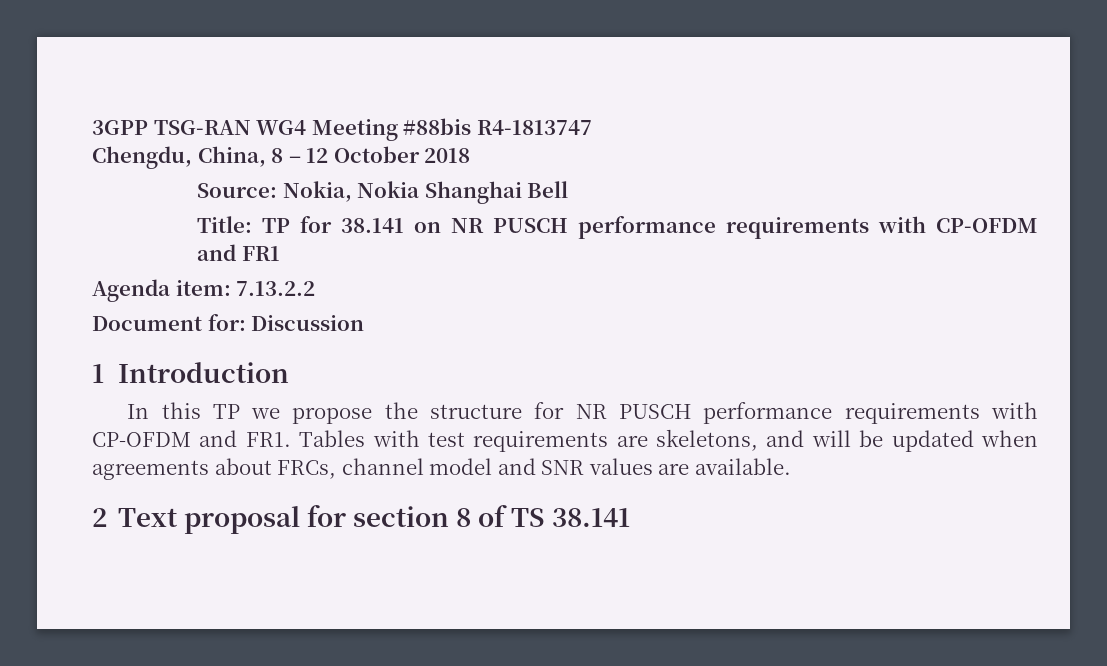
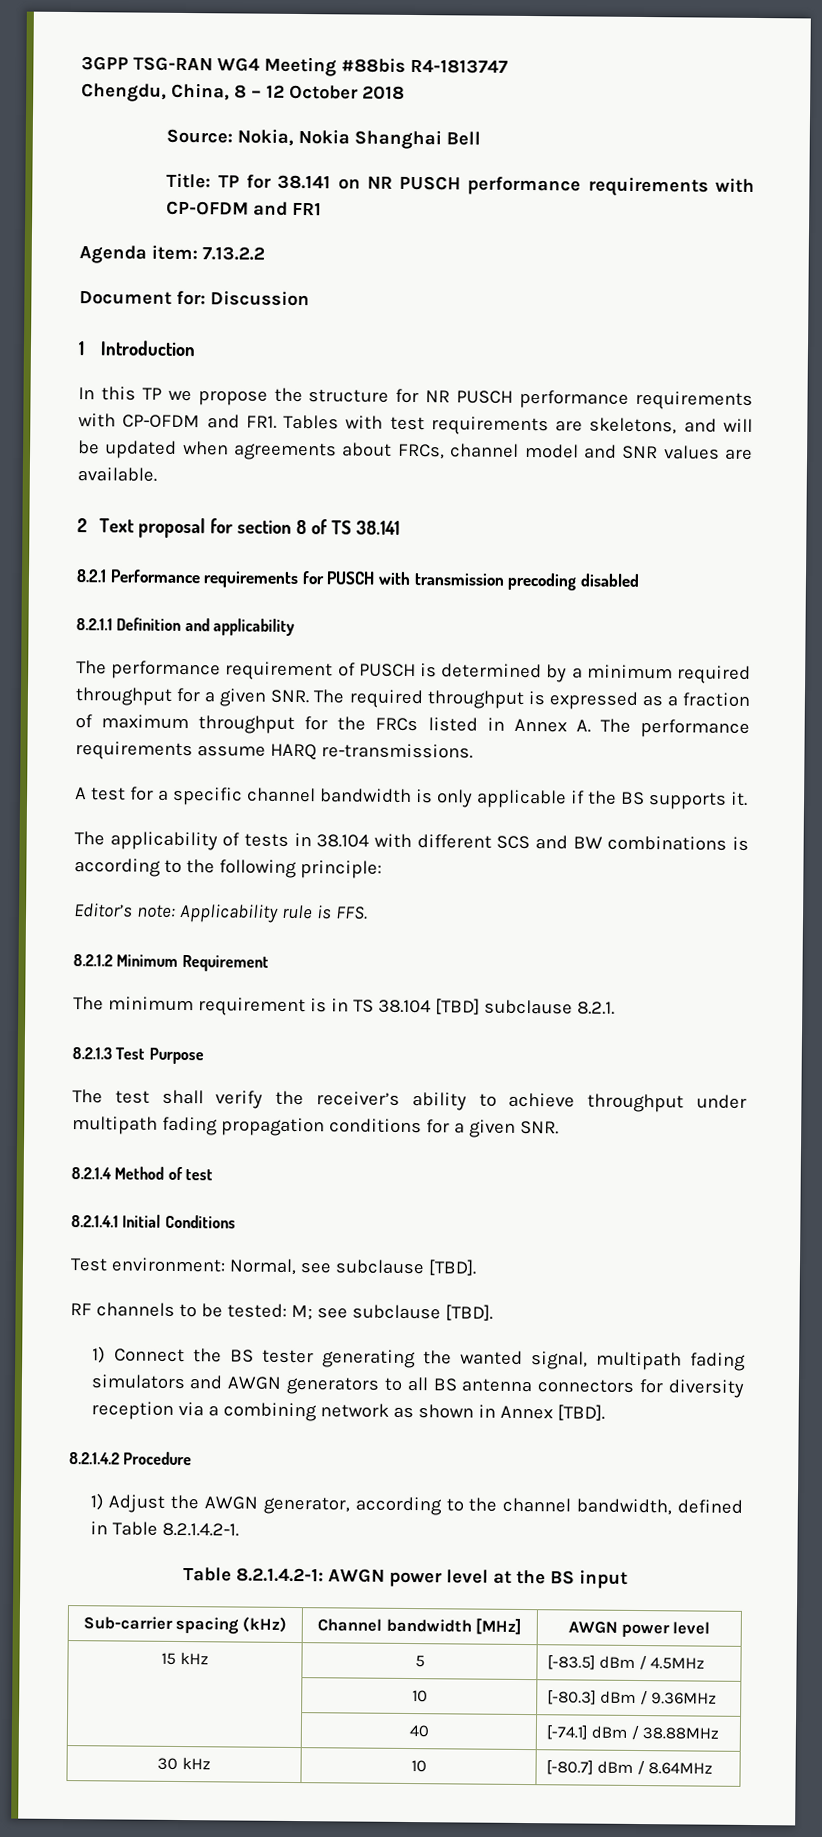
+ 8.2.1 Performance requirements for PUSCH with transmission precoding disabled
+ 8.2.1.1 Definition and applicability
+ The performance requirement of PUSCH is determined by a minimum required throughput for a given SNR. The required throughput is expressed as a fraction of maximum throughput for the FRCs listed in Annex A. The performance requirements assume HARQ re-transmissions.
+ A test for a specific channel bandwidth is only applicable if the BS supports it.
+ The applicability of tests in 38.104 with different SCS and BW combinations is according to the following principle:
+ Editor’s note: Applicability rule is FFS.
+ 8.2.1.2 Minimum Requirement
+ The minimum requirement is in TS 38.104 [TBD] subclause 8.2.1.
+ 8.2.1.3 Test Purpose
+ The test shall verify the receiver’s ability to achieve throughput under multipath fading propagation conditions for a given SNR.
+ 8.2.1.4 Method of test
+ 8.2.1.4.1 Initial Conditions
+ Test environment: Normal, see subclause [TBD].
+ RF channels to be tested: M; see subclause [TBD].
+ 1) Connect the BS tester generating the wanted signal, multipath fading simulators and AWGN generators to all BS antenna connectors for diversity reception via a combining network as shown in Annex [TBD].
+ 8.2.1.4.2 Procedure
+ 1) Adjust the AWGN generator, according to the channel bandwidth, defined in Table 8.2.1.4.2-1.
+ Table 8.2.1.4.2-1: AWGN power level at the BS input
+ Sub-carrier spacing (kHz) | Channel bandwidth [MHz] | AWGN power level
+ 15 kHz | 5 | [-83.5] dBm / 4.5MHz
+ | 10 | [-80.3] dBm / 9.36MHz
+ | 40 | [-74.1] dBm / 38.88MHz
+ 30 kHz | 10 | [-80.7] dBm / 8.64MHz

